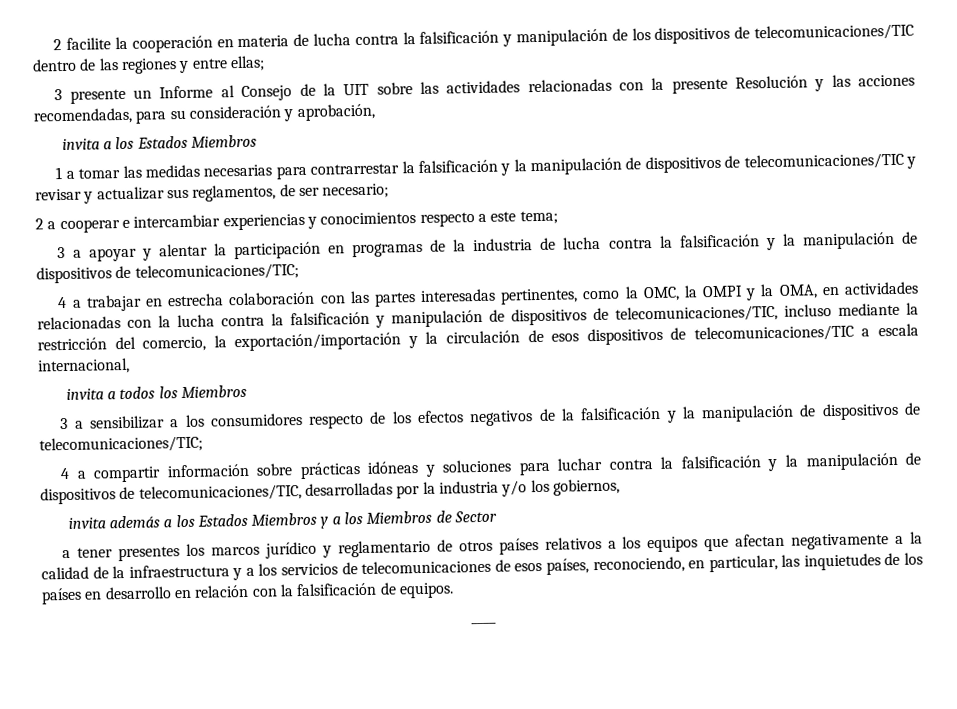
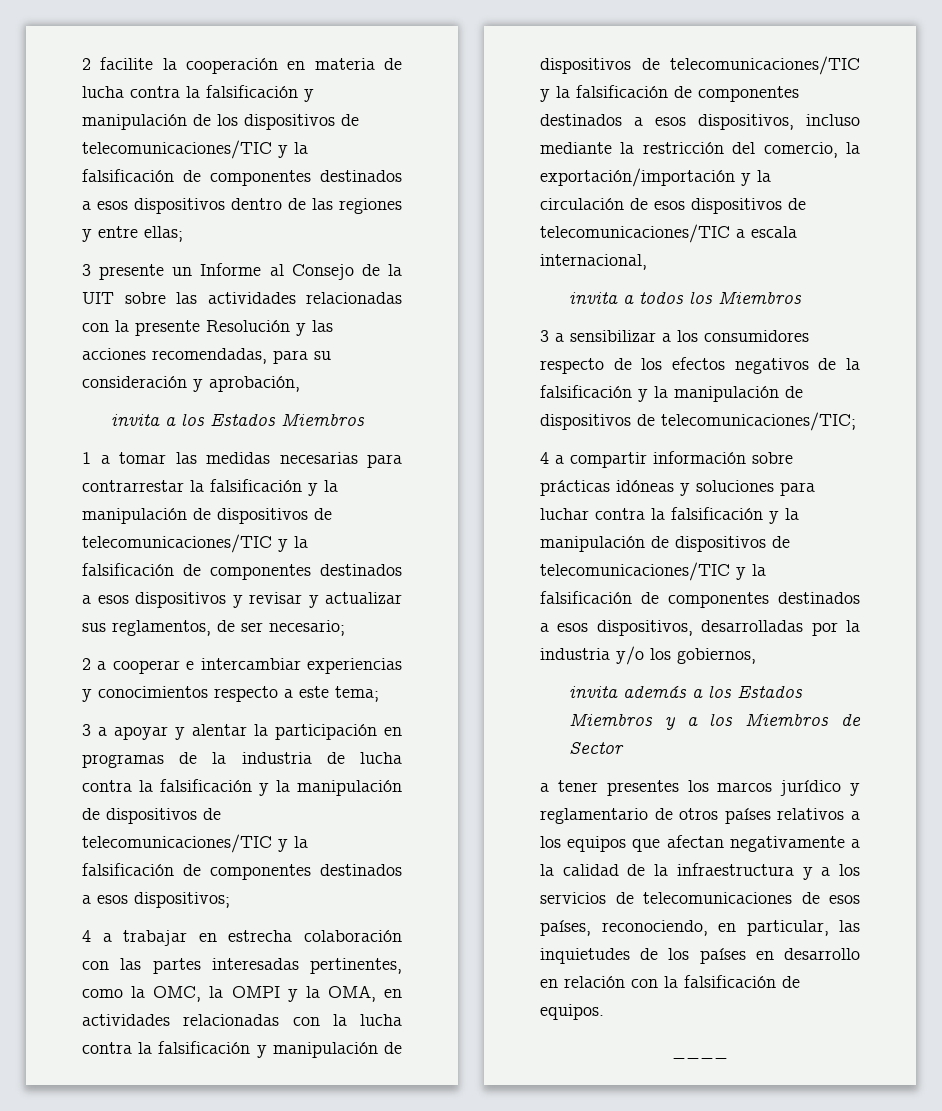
- 2 facilite la cooperación en materia de lucha contra la falsificación y manipulación de los dispositivos de telecomunicaciones/TIC dentro de las regiones y entre ellas;
+ 2 facilite la cooperación en materia de lucha contra la falsificación y manipulación de los dispositivos de telecomunicaciones/TIC y la falsificación de componentes destinados a esos dispositivos dentro de las regiones y entre ellas;
- 1 a tomar las medidas necesarias para contrarrestar la falsificación y la manipulación de dispositivos de telecomunicaciones/TIC y revisar y actualizar sus reglamentos, de ser necesario;
+ 1 a tomar las medidas necesarias para contrarrestar la falsificación y la manipulación de dispositivos de telecomunicaciones/TIC y la falsificación de componentes destinados a esos dispositivos y revisar y actualizar sus reglamentos, de ser necesario;
- 3 a apoyar y alentar la participación en programas de la industria de lucha contra la falsificación y la manipulación de dispositivos de telecomunicaciones/TIC;
+ 3 a apoyar y alentar la participación en programas de la industria de lucha contra la falsificación y la manipulación de dispositivos de telecomunicaciones/TIC y la falsificación de componentes destinados a esos dispositivos;
- 4 a trabajar en estrecha colaboración con las partes interesadas pertinentes, como la OMC, la OMPI y la OMA, en actividades relacionadas con la lucha contra la falsificación y manipulación de dispositivos de telecomunicaciones/TIC, incluso mediante la restricción del comercio, la exportación/importación y la circulación de esos dispositivos de telecomunicaciones/TIC a escala internacional,
+ 4 a trabajar en estrecha colaboración con las partes interesadas pertinentes, como la OMC, la OMPI y la OMA, en actividades relacionadas con la lucha contra la falsificación y manipulación de dispositivos de telecomunicaciones/TIC y la falsificación de componentes destinados a esos dispositivos, incluso mediante la restricción del comercio, la exportación/importación y la circulación de esos dispositivos de telecomunicaciones/TIC a escala internacional,
- 4 a compartir información sobre prácticas idóneas y soluciones para luchar contra la falsificación y la manipulación de dispositivos de telecomunicaciones/TIC, desarrolladas por la industria y/o los gobiernos,
+ 4 a compartir información sobre prácticas idóneas y soluciones para luchar contra la falsificación y la manipulación de dispositivos de telecomunicaciones/TIC y la falsificación de componentes destinados a esos dispositivos, desarrolladas por la industria y/o los gobiernos,

